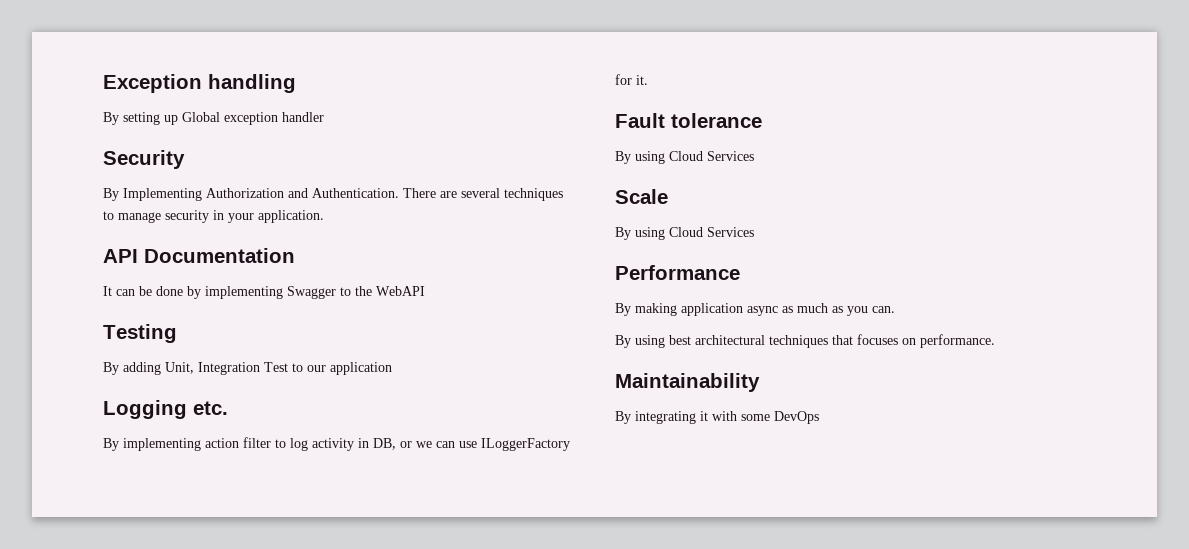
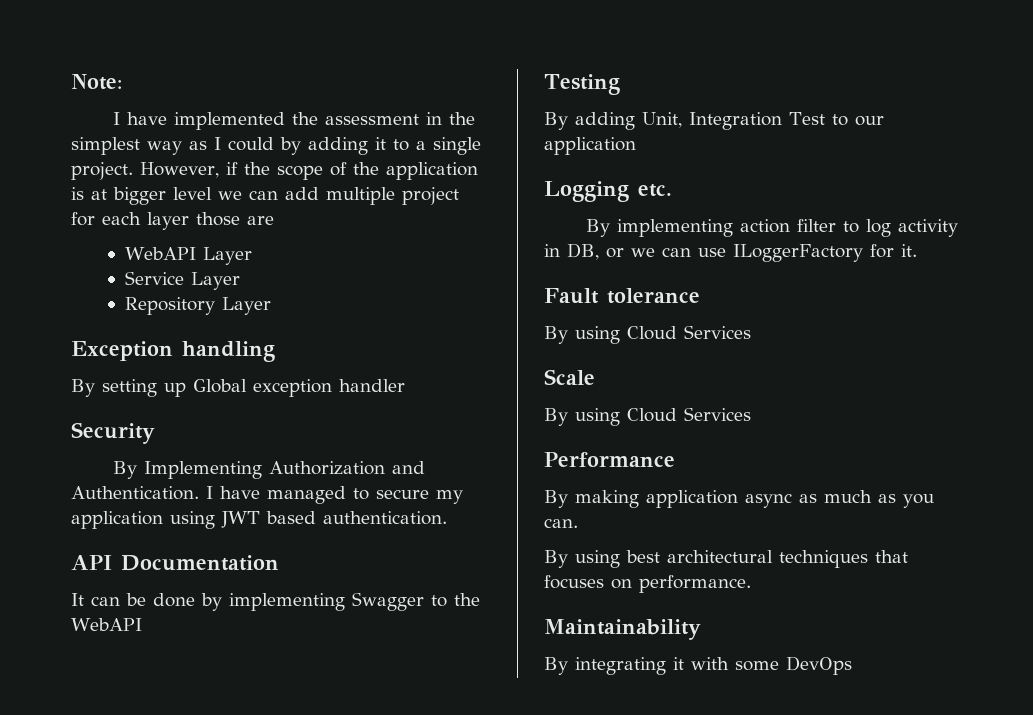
+ Note:
+ I have implemented the assessment in the simplest way as I could by adding it to a single project. However, if the scope of the application is at bigger level we can add multiple project for each layer those are
+ WebAPI Layer
+ Service Layer
+ Repository Layer
- There are several techniques to manage security in your application.
+ I have managed to secure my application using JWT based authentication.

